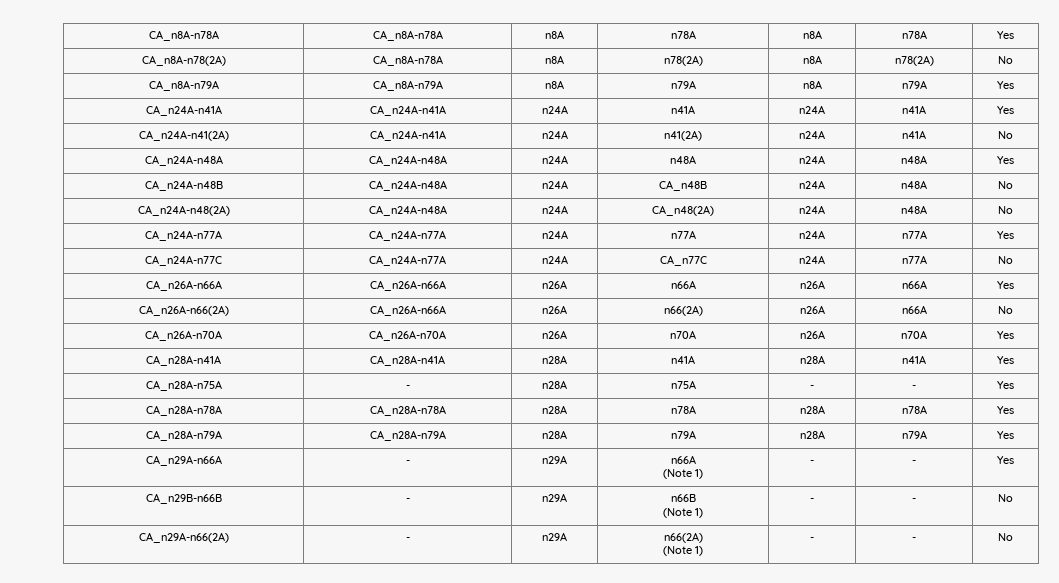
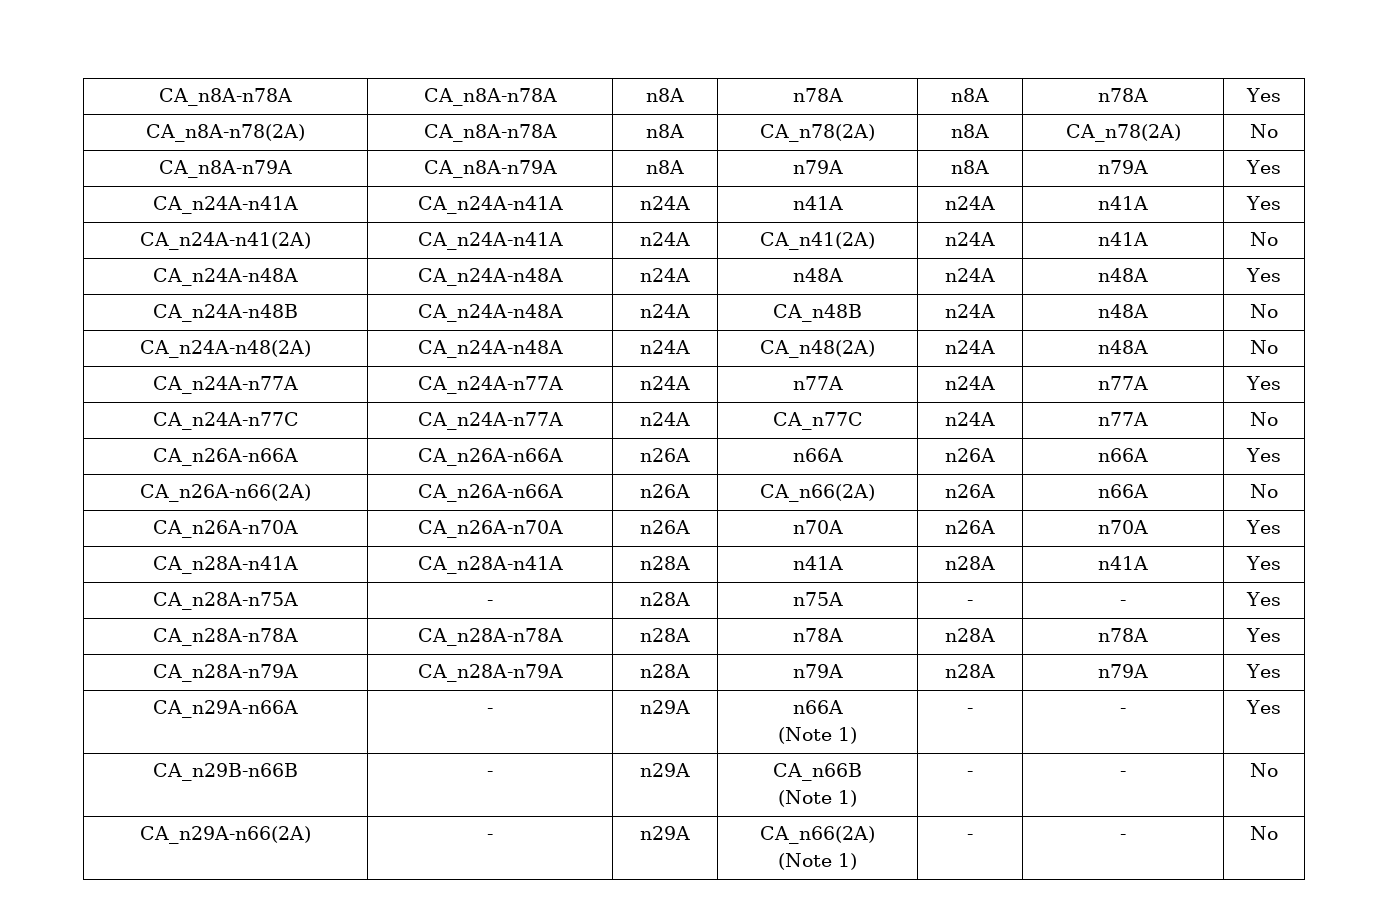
- CA_n8A-n78(2A) | CA_n8A-n78A | n8A | n78(2A) | n8A | n78(2A) | No
+ CA_n8A-n78(2A) | CA_n8A-n78A | n8A | CA_n78(2A) | n8A | CA_n78(2A) | No
- CA_n24A-n41(2A) | CA_n24A-n41A | n24A | n41(2A) | n24A | n41A | No
+ CA_n24A-n41(2A) | CA_n24A-n41A | n24A | CA_n41(2A) | n24A | n41A | No
- CA_n26A-n66(2A) | CA_n26A-n66A | n26A | n66(2A) | n26A | n66A | No
+ CA_n26A-n66(2A) | CA_n26A-n66A | n26A | CA_n66(2A) | n26A | n66A | No
- CA_n29B-n66B | - | n29A | n66B
+ CA_n29B-n66B | - | n29A | CA_n66B
- CA_n29A-n66(2A) | - | n29A | n66(2A)
+ CA_n29A-n66(2A) | - | n29A | CA_n66(2A)

